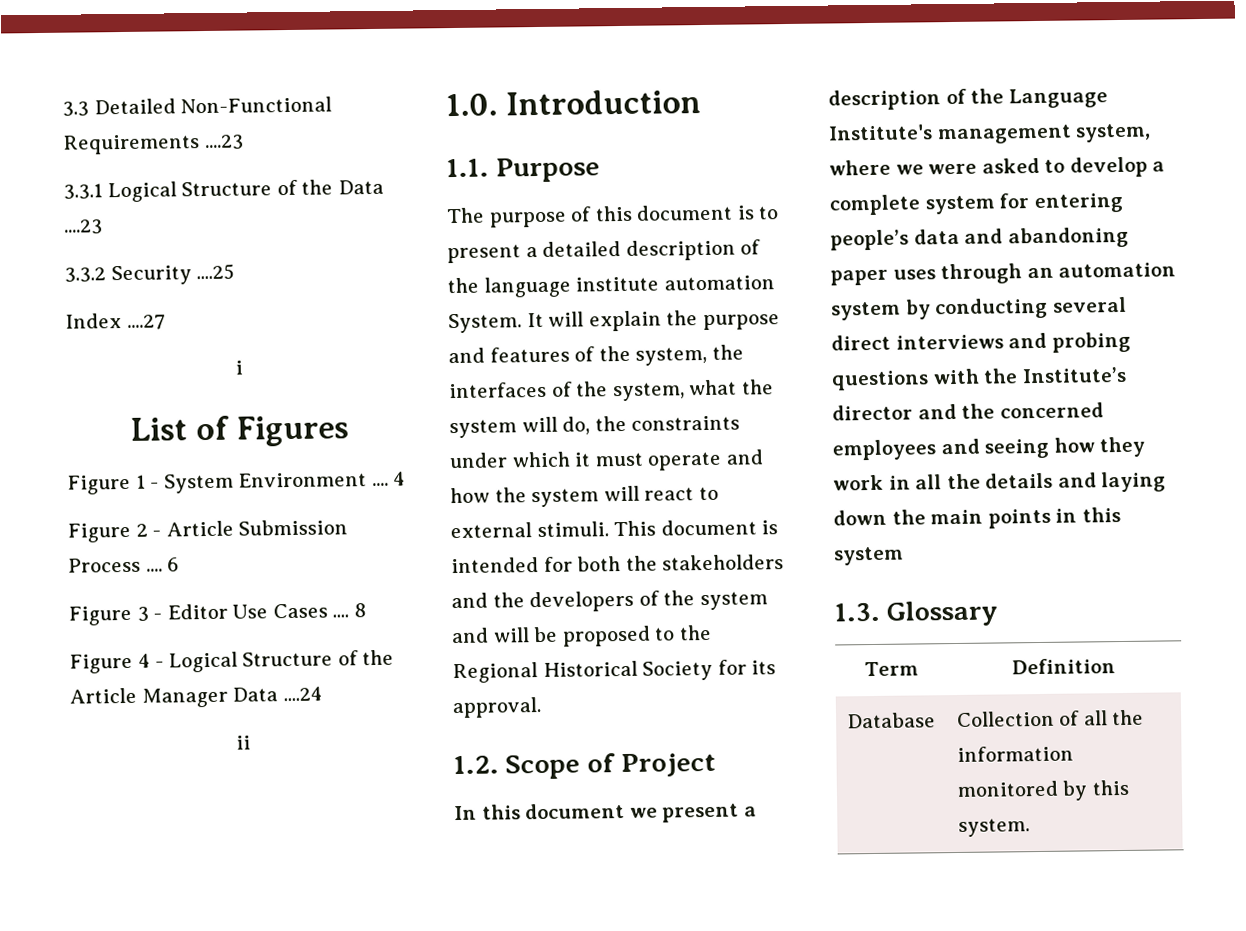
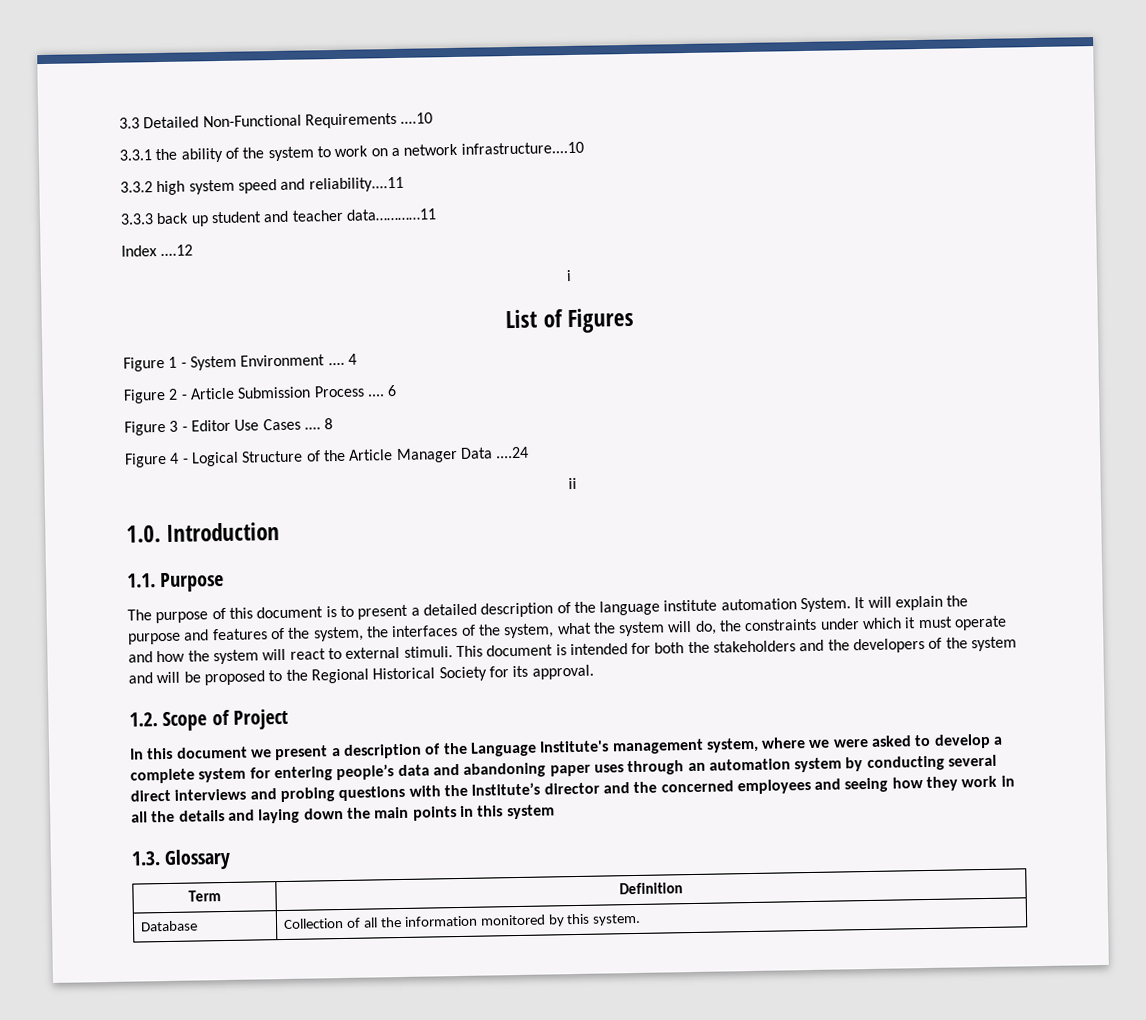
- 3.3 Detailed Non-Functional Requirements ....23
+ 3.3 Detailed Non-Functional Requirements ....10
- 3.3.1 Logical Structure of the Data ....23
- 3.3.2 Security ....25
+ 3.3.1 the ability of the system to work on a network infrastructure....10
+ 3.3.2 high system speed and reliability....11
+ 3.3.3 back up student and teacher data…………11
- Index ....27
+ Index ....12

